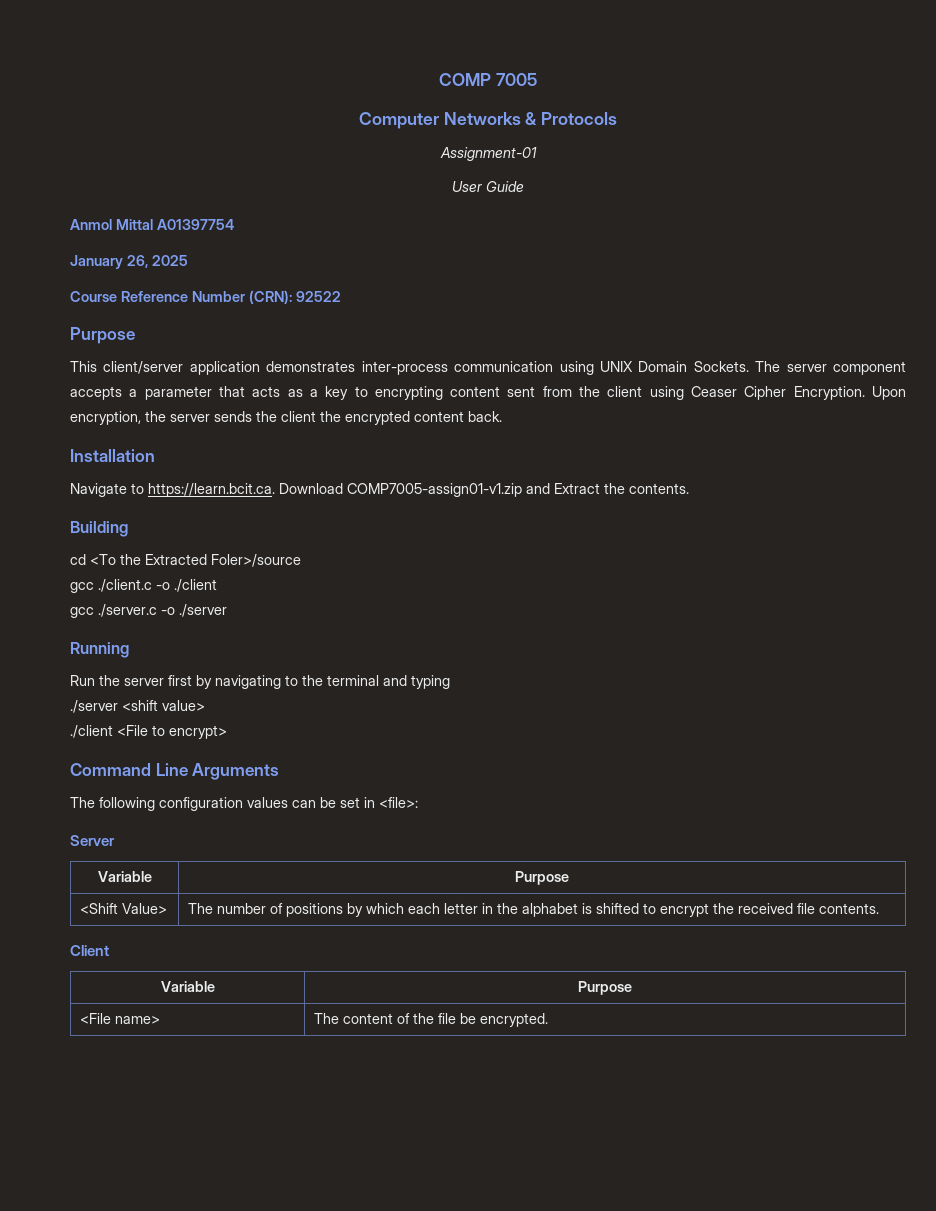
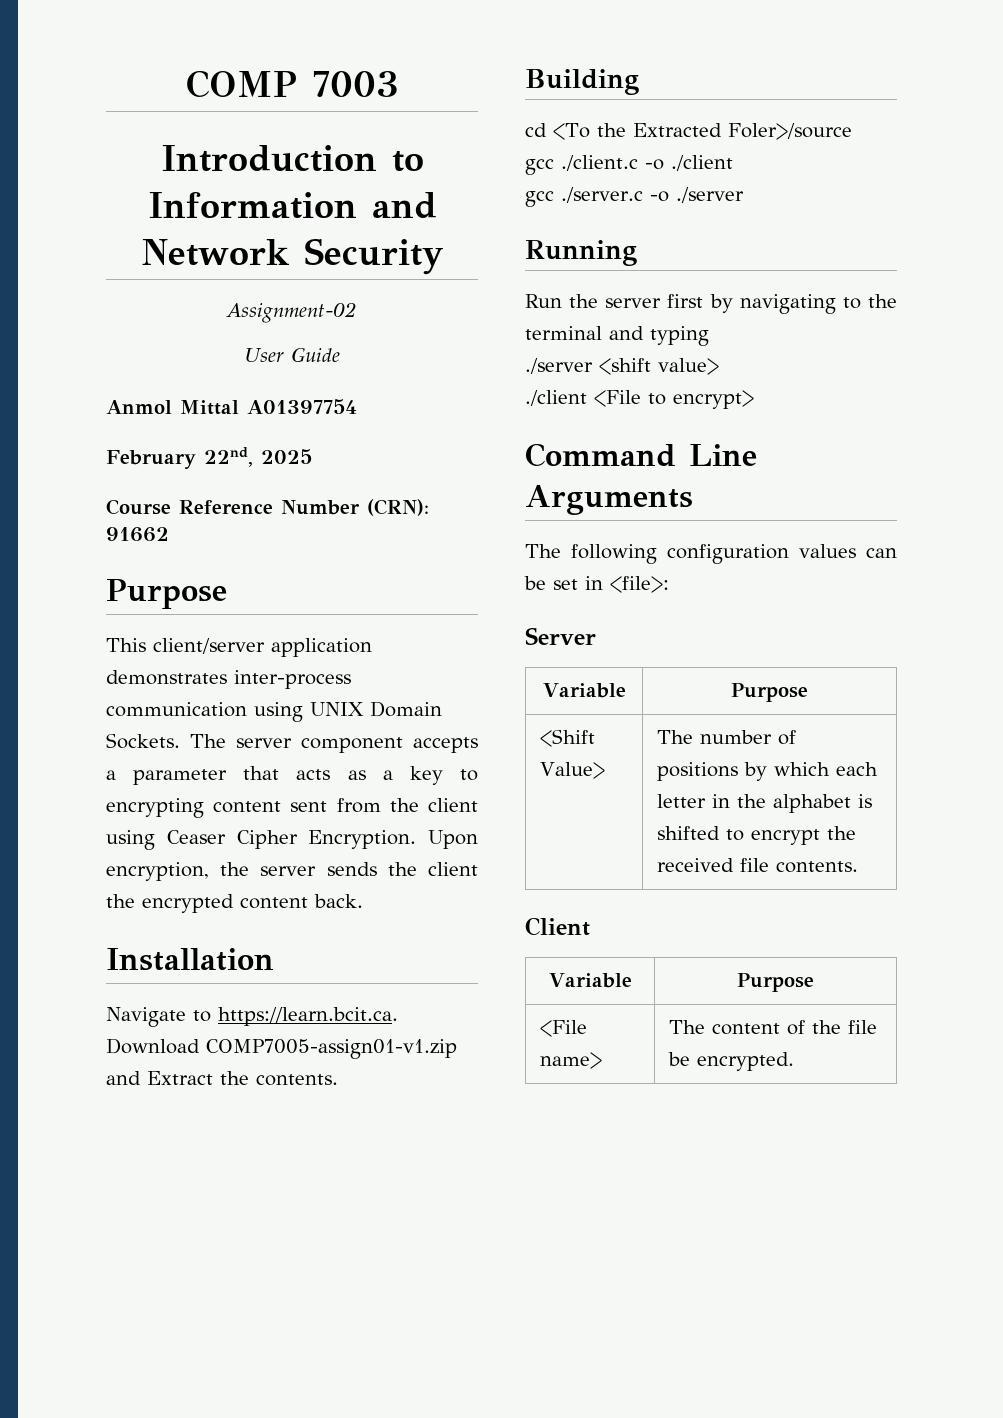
- COMP 7005
- Computer Networks & Protocols
- Assignment-01
+ COMP 7003
+ Introduction to Information and Network Security
+ Assignment-02
- January 26, 2025
+ February 22nd, 2025
- Course Reference Number (CRN): 92522
+ Course Reference Number (CRN): 91662

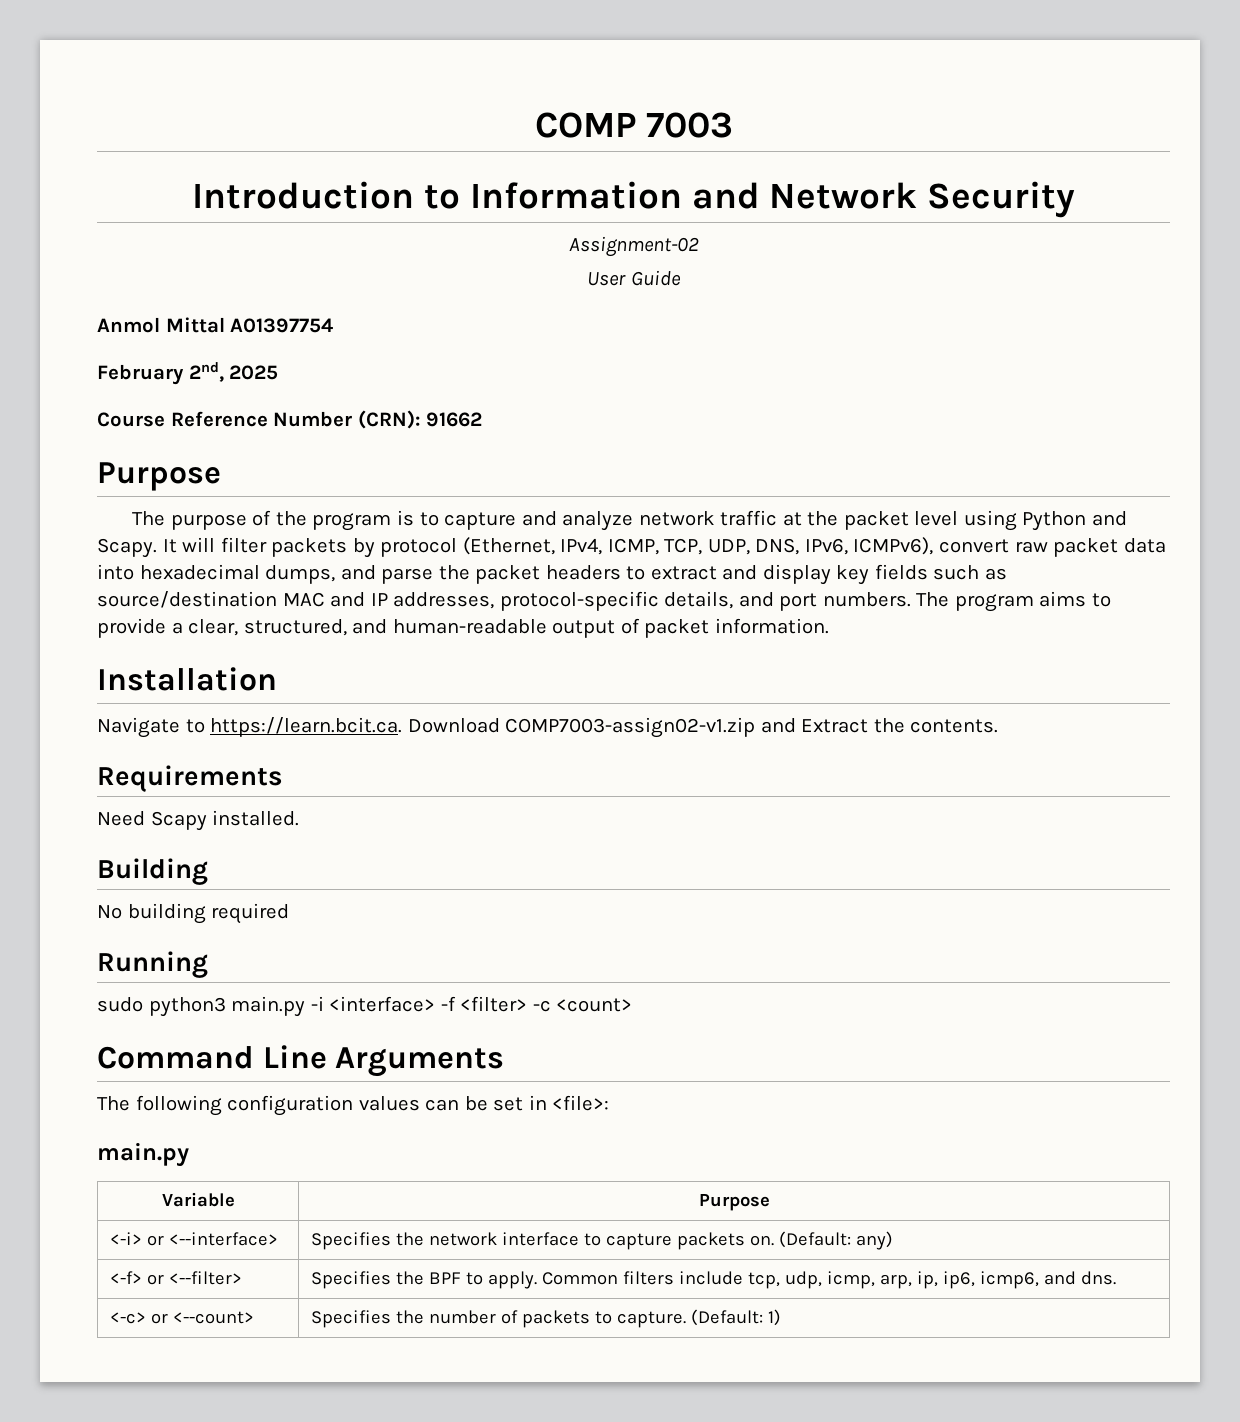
- February 22nd, 2025
+ February 2nd, 2025
- This client/server application demonstrates inter-process communication using UNIX Domain Sockets. The server component accepts a parameter that acts as a key to encrypting content sent from the client using Ceaser Cipher Encryption. Upon encryption, the server sends the client the encrypted content back.
+ The purpose of the program is to capture and analyze network traffic at the packet level using Python and Scapy. It will filter packets by protocol (Ethernet, IPv4, ICMP, TCP, UDP, DNS, IPv6, ICMPv6), convert raw packet data into hexadecimal dumps, and parse the packet headers to extract and display key fields such as source/destination MAC and IP addresses, protocol-specific details, and port numbers. The program aims to provide a clear, structured, and human-readable output of packet information.
- Navigate to https://learn.bcit.ca. Download COMP7005-assign01-v1.zip and Extract the contents.
+ Navigate to https://learn.bcit.ca. Download COMP7003-assign02-v1.zip and Extract the contents.
+ Requirements
+ Need Scapy installed.
  Building
- cd <To the Extracted Foler>/source
- gcc ./client.c -o ./client
- gcc ./server.c -o ./server
+ No building required
  Running
- Run the server first by navigating to the terminal and typing
- ./server <shift value>
- ./client <File to encrypt>
+ sudo python3 main.py -i <interface> -f <filter> -c <count>
  The following configuration values can be set in <file>:
- Server
+ main.py
  Variable | Purpose
- <Shift Value> | The number of positions by which each letter in the alphabet is shifted to encrypt the received file contents.
- Client
- Variable | Purpose
- <File name> | The content of the file be encrypted.
+ <-i> or <--interface> | Specifies the network interface to capture packets on. (Default: any)
+ <-f> or <--filter> | Specifies the BPF to apply. Common filters include tcp, udp, icmp, arp, ip, ip6, icmp6, and dns.
+ <-c> or <--count> | Specifies the number of packets to capture. (Default: 1)

